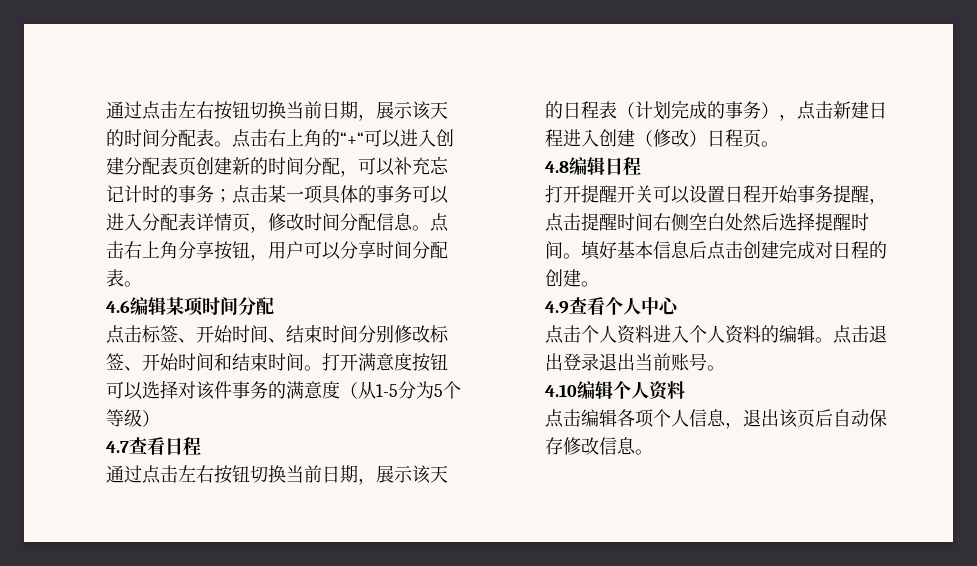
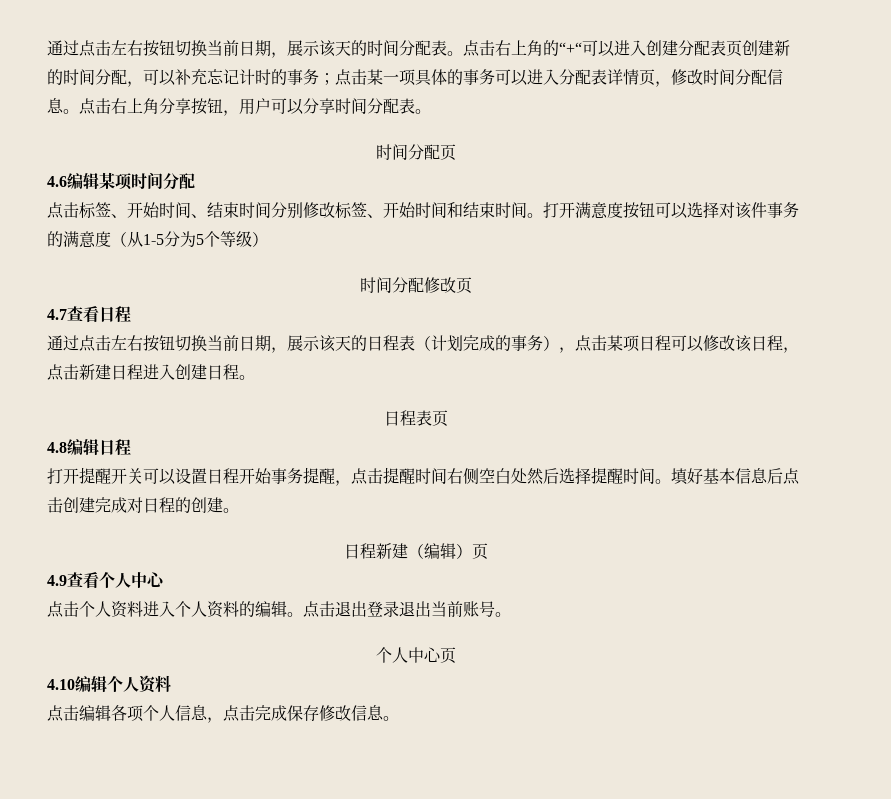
+ 时间分配页
+ 时间分配修改页
- 通过点击左右按钮切换当前日期，展示该天的日程表（计划完成的事务），点击新建日程进入创建（修改）日程页。
+ 通过点击左右按钮切换当前日期，展示该天的日程表（计划完成的事务），点击某项日程可以修改该日程，点击新建日程进入创建日程。
+ 日程表页
+ 日程新建（编辑）页
+ 个人中心页
- 点击编辑各项个人信息，退出该页后自动保存修改信息。
+ 点击编辑各项个人信息，点击完成保存修改信息。

